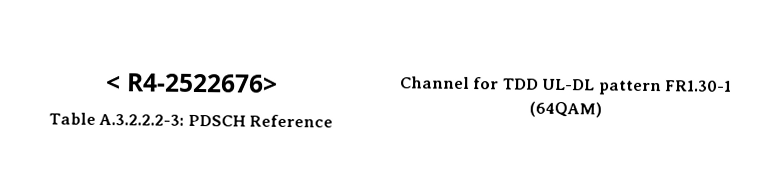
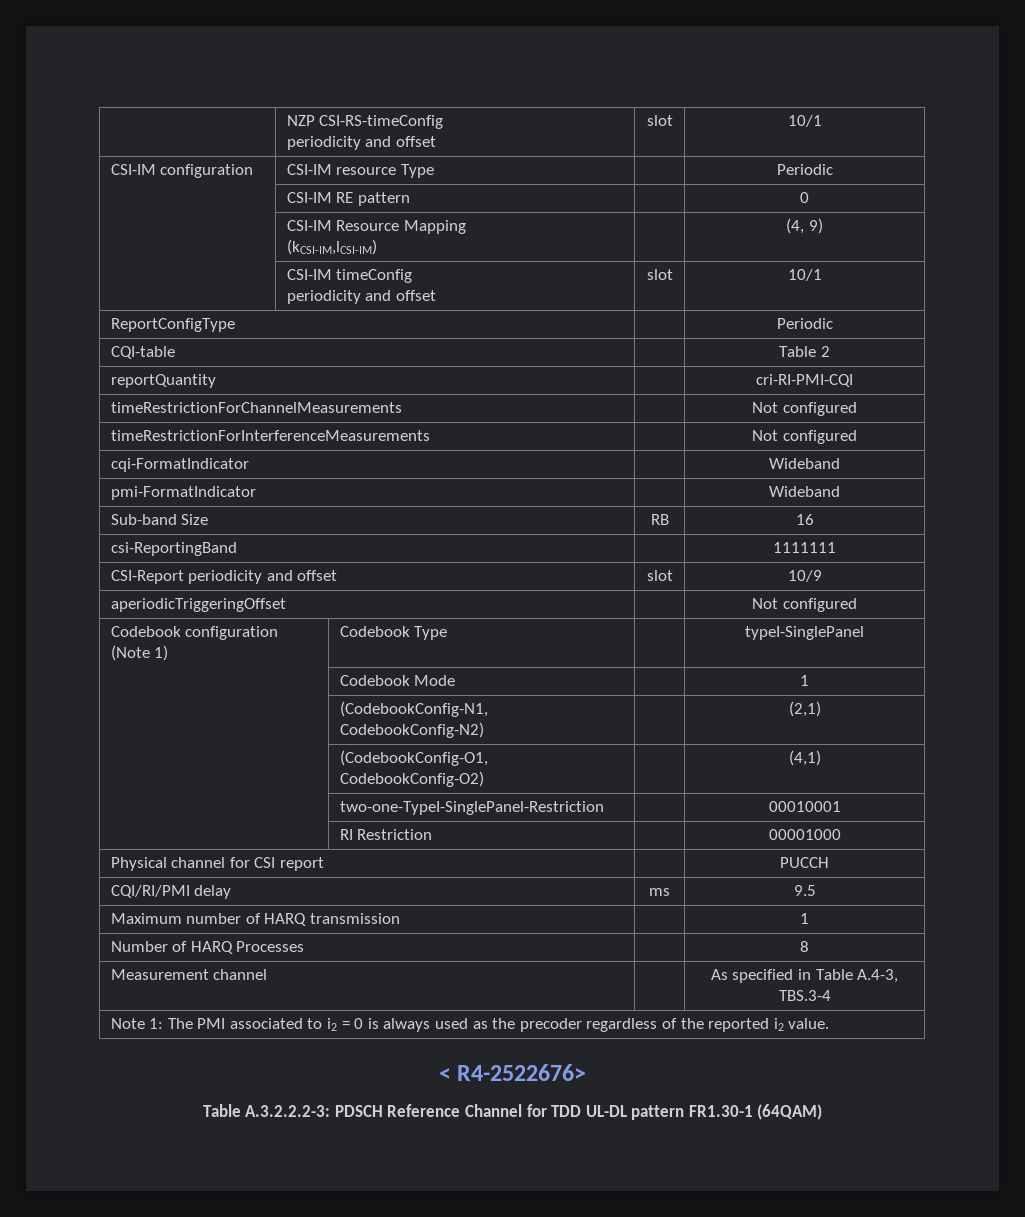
+ | NZP CSI-RS-timeConfig
+ periodicity and offset | slot | 10/1
+ CSI-IM configuration | CSI-IM resource Type | | Periodic
+ | CSI-IM RE pattern | | 0
+ | CSI-IM Resource Mapping
+ (kCSI-IM,lCSI-IM) | | (4, 9)
+ | CSI-IM timeConfig
+ periodicity and offset | slot | 10/1
+ ReportConfigType | | Periodic
+ CQI-table | | Table 2
+ reportQuantity | | cri-RI-PMI-CQI
+ timeRestrictionForChannelMeasurements | | Not configured
+ timeRestrictionForInterferenceMeasurements | | Not configured
+ cqi-FormatIndicator | | Wideband
+ pmi-FormatIndicator | | Wideband
+ Sub-band Size | RB | 16
+ csi-ReportingBand | | 1111111
+ CSI-Report periodicity and offset | slot | 10/9
+ aperiodicTriggeringOffset | | Not configured
+ Codebook configuration (Note 1) | Codebook Type | | typeI-SinglePanel
+ | Codebook Mode | | 1
+ | (CodebookConfig-N1, CodebookConfig-N2) | | (2,1)
+ | (CodebookConfig-O1, CodebookConfig-O2) | | (4,1)
+ | two-one-TypeI-SinglePanel-Restriction | | 00010001
+ | RI Restriction | | 00001000
+ Physical channel for CSI report | | PUCCH
+ CQI/RI/PMI delay | ms | 9.5
+ Maximum number of HARQ transmission | | 1
+ Number of HARQ Processes | | 8
+ Measurement channel | | As specified in Table A.4-3, TBS.3-4
+ Note 1: The PMI associated to i2 = 0 is always used as the precoder regardless of the reported i2 value.

